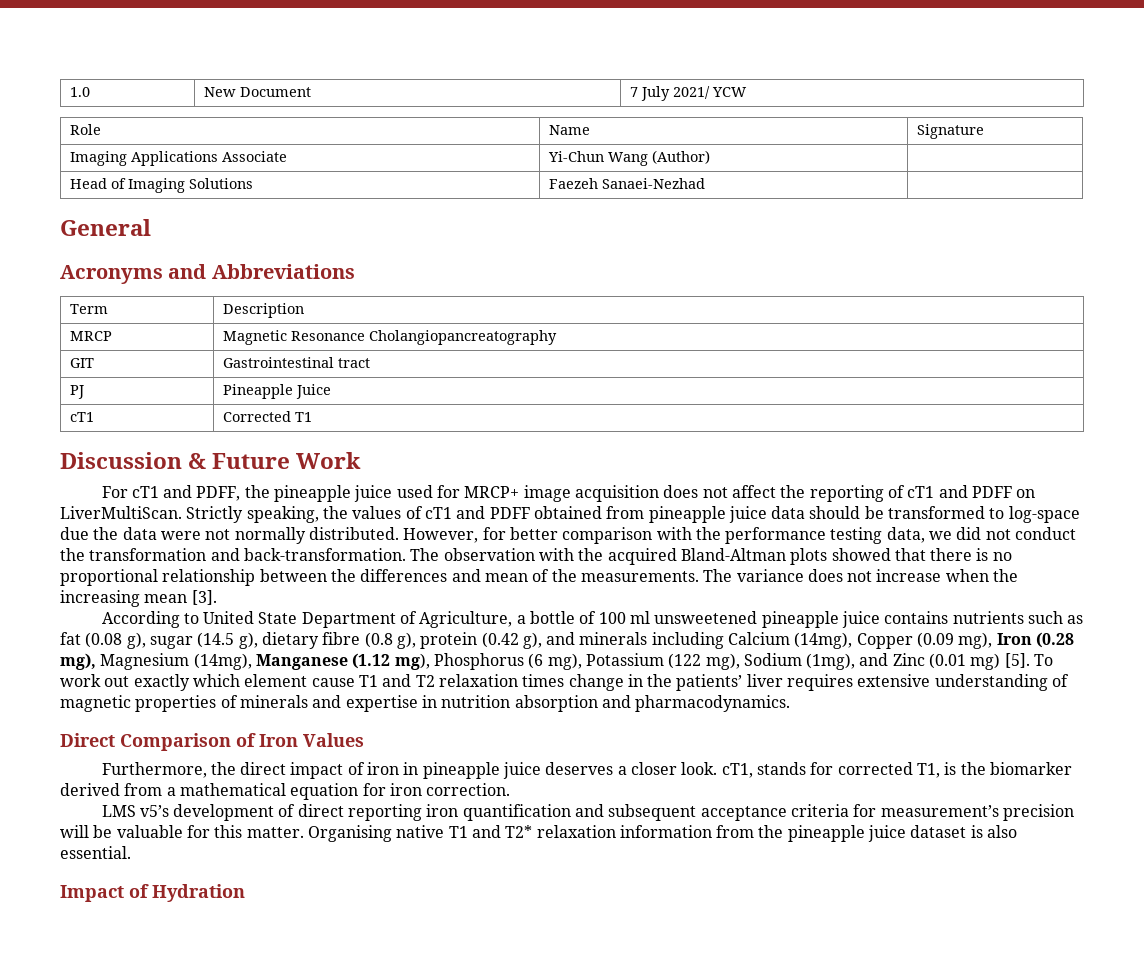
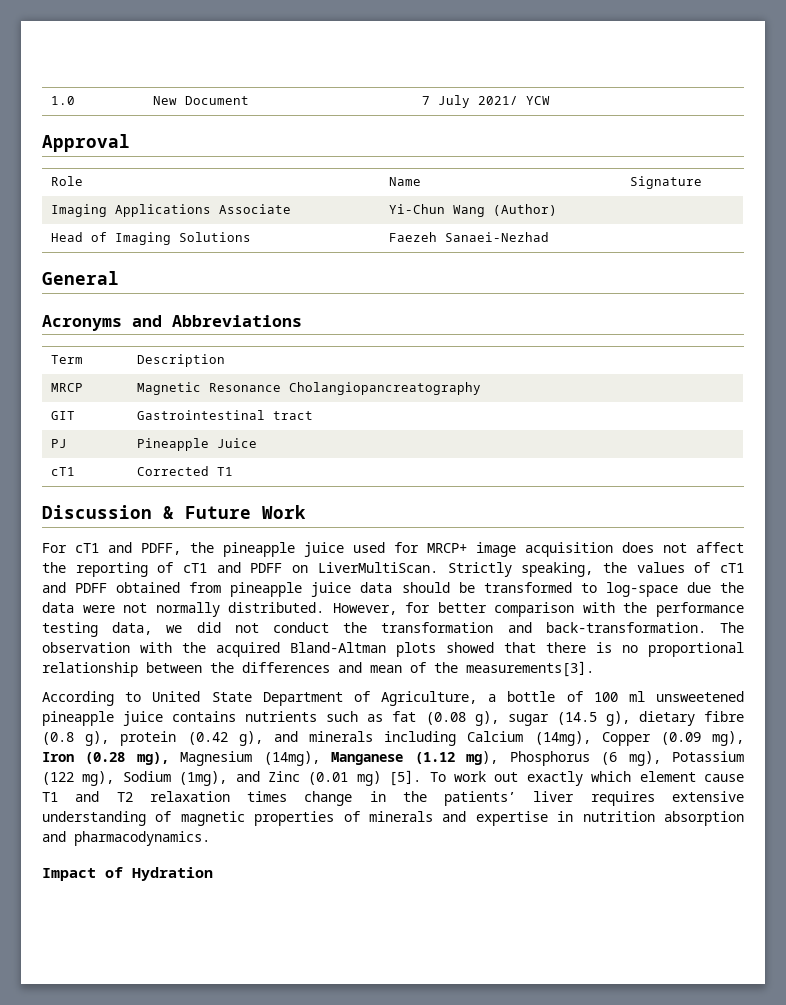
+ Approval
- The observation with the acquired Bland-Altman plots showed that there is no proportional relationship between the differences and mean of the measurements. The variance does not increase when the increasing mean [3].
+ The observation with the acquired Bland-Altman plots showed that there is no proportional relationship between the differences and mean of the measurements[3].
- Direct Comparison of Iron Values
- Furthermore, the direct impact of iron in pineapple juice deserves a closer look. cT1, stands for corrected T1, is the biomarker derived from a mathematical equation for iron correction.
- LMS v5’s development of direct reporting iron quantification and subsequent acceptance criteria for measurement’s precision will be valuable for this matter. Organising native T1 and T2* relaxation information from the pineapple juice dataset is also essential.

